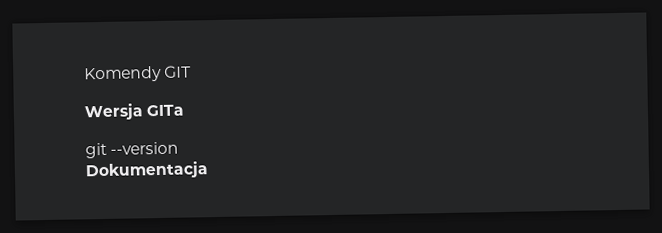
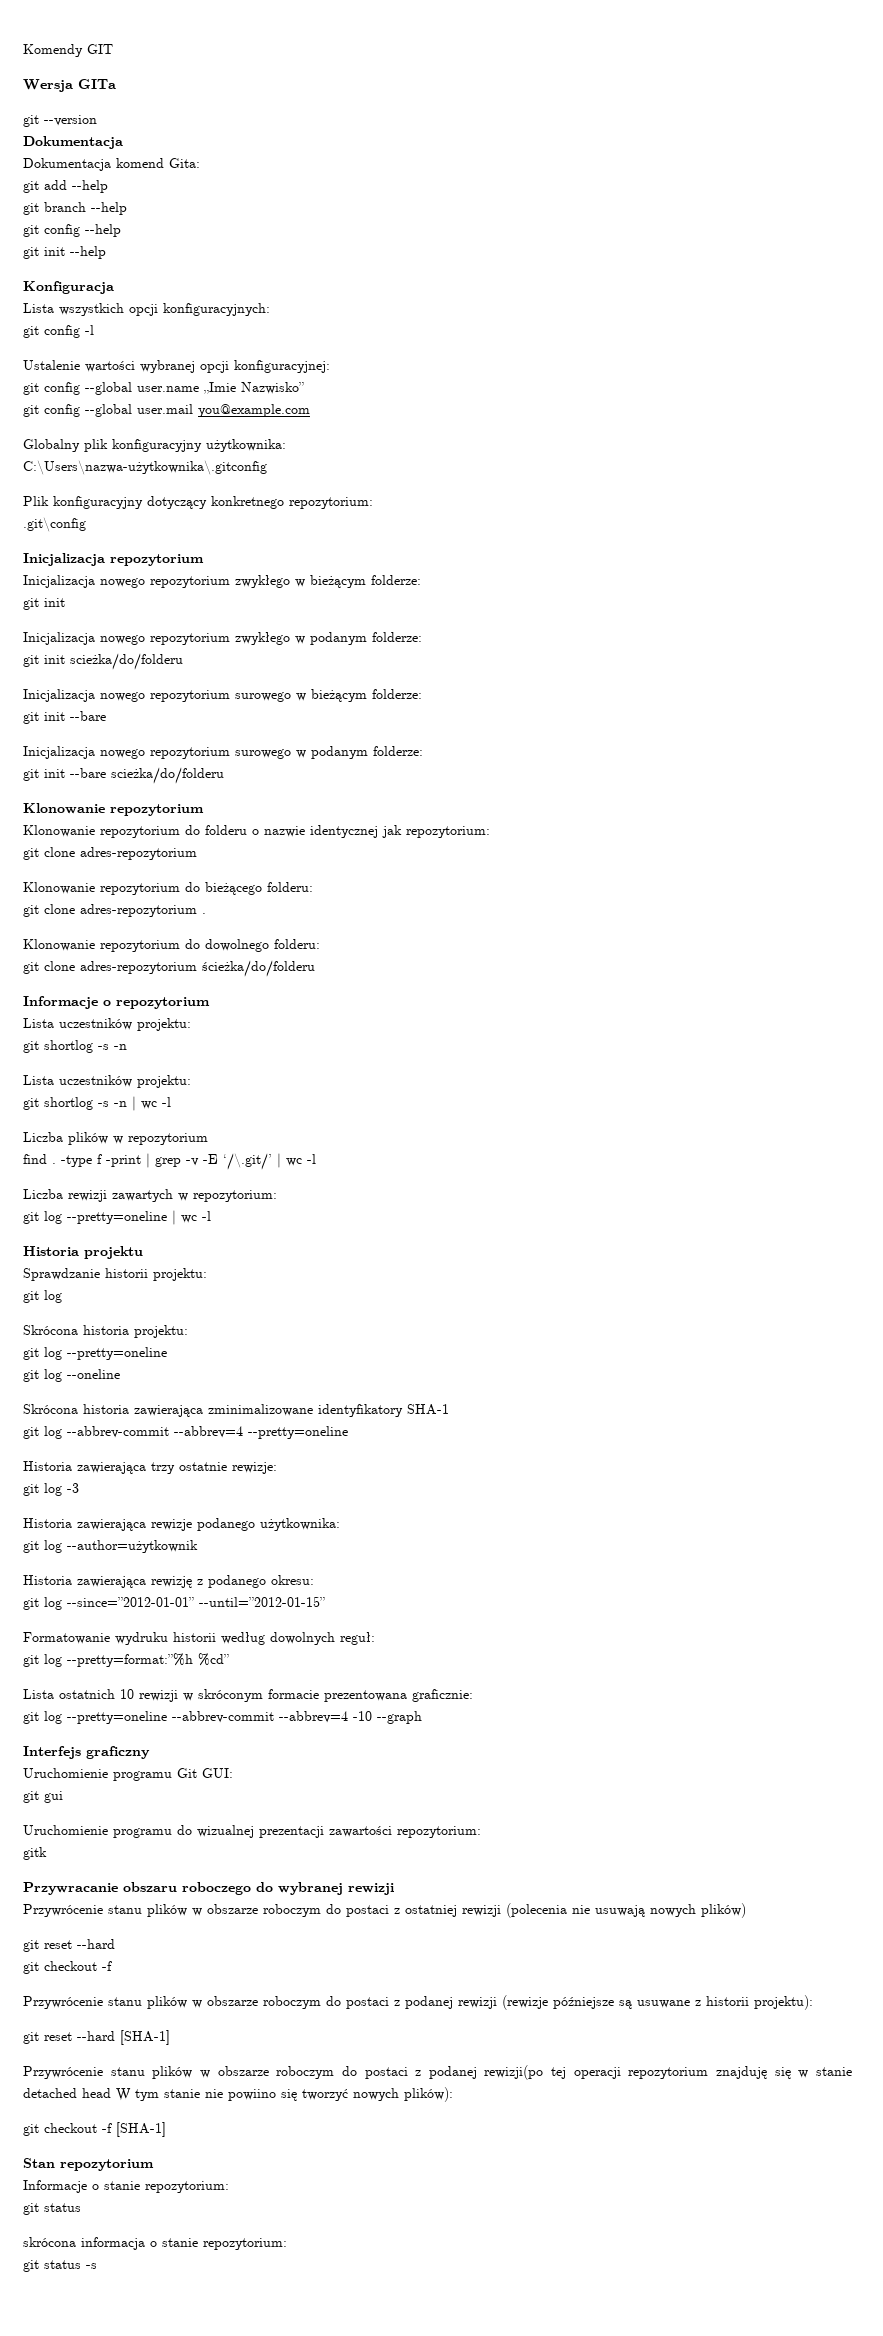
+ Dokumentacja komend Gita:
+ git add --help
+ git branch --help
+ git config --help
+ git init --help
+ Konfiguracja
+ Lista wszystkich opcji konfiguracyjnych:
+ git config -l
+ Ustalenie wartości wybranej opcji konfiguracyjnej:
+ git config --global user.name „Imie Nazwisko”
+ git config --global user.mail you@example.com
+ Globalny plik konfiguracyjny użytkownika:
+ C:\Users\nazwa-użytkownika\.gitconfig
+ Plik konfiguracyjny dotyczący konkretnego repozytorium:
+ .git\config
+ Inicjalizacja repozytorium
+ Inicjalizacja nowego repozytorium zwykłego w bieżącym folderze:
+ git init
+ Inicjalizacja nowego repozytorium zwykłego w podanym folderze:
+ git init scieżka/do/folderu
+ Inicjalizacja nowego repozytorium surowego w bieżącym folderze:
+ git init --bare
+ Inicjalizacja nowego repozytorium surowego w podanym folderze:
+ git init --bare scieżka/do/folderu
+ Klonowanie repozytorium
+ Klonowanie repozytorium do folderu o nazwie identycznej jak repozytorium:
+ git clone adres-repozytorium
+ Klonowanie repozytorium do bieżącego folderu:
+ git clone adres-repozytorium .
+ Klonowanie repozytorium do dowolnego folderu:
+ git clone adres-repozytorium ścieżka/do/folderu
+ Informacje o repozytorium
+ Lista uczestników projektu:
+ git shortlog -s -n
+ Lista uczestników projektu:
+ git shortlog -s -n | wc -l
+ Liczba plików w repozytorium
+ find . -type f -print | grep -v -E ‘/\.git/’ | wc -l
+ Liczba rewizji zawartych w repozytorium:
+ git log --pretty=oneline | wc -l
+ Historia projektu
+ Sprawdzanie historii projektu:
+ git log
+ Skrócona historia projektu:
+ git log --pretty=oneline
+ git log --oneline
+ Skrócona historia zawierająca zminimalizowane identyfikatory SHA-1
+ git log --abbrev-commit --abbrev=4 --pretty=oneline
+ Historia zawierająca trzy ostatnie rewizje:
+ git log -3
+ Historia zawierająca rewizje podanego użytkownika:
+ git log --author=użytkownik
+ Historia zawierająca rewizję z podanego okresu:
+ git log --since=”2012-01-01” --until=”2012-01-15”
+ Formatowanie wydruku historii według dowolnych reguł:
+ git log --pretty=format:”%h %cd”
+ Lista ostatnich 10 rewizji w skróconym formacie prezentowana graficznie:
+ git log --pretty=oneline --abbrev-commit --abbrev=4 -10 --graph
+ Interfejs graficzny
+ Uruchomienie programu Git GUI:
+ git gui
+ Uruchomienie programu do wizualnej prezentacji zawartości repozytorium:
+ gitk
+ Przywracanie obszaru roboczego do wybranej rewizji
+ Przywrócenie stanu plików w obszarze roboczym do postaci z ostatniej rewizji (polecenia nie usuwają nowych plików)
+ git reset --hard
+ git checkout -f
+ Przywrócenie stanu plików w obszarze roboczym do postaci z podanej rewizji (rewizje późniejsze są usuwane z historii projektu):
+ git reset --hard [SHA-1]
+ Przywrócenie stanu plików w obszarze roboczym do postaci z podanej rewizji(po tej operacji repozytorium znajduję się w stanie detached head W tym stanie nie powiino się tworzyć nowych plików):
+ git checkout -f [SHA-1]
+ Stan repozytorium
+ Informacje o stanie repozytorium:
+ git status
+ skrócona informacja o stanie repozytorium:
+ git status -s

